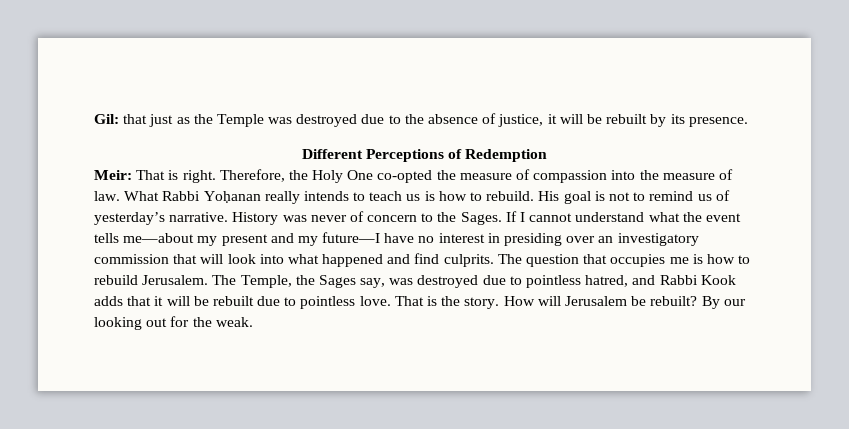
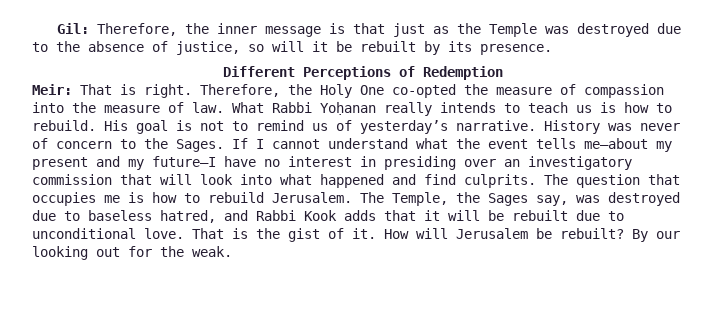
- Gil: that just as the Temple was destroyed due to the absence of justice, it will be rebuilt by its presence.
+ Gil: Therefore, the inner message is that just as the Temple was destroyed due to the absence of justice, so will it be rebuilt by its presence.
- The Temple, the Sages say, was destroyed due to pointless hatred, and Rabbi Kook adds that it will be rebuilt due to pointless love.
+ The Temple, the Sages say, was destroyed due to baseless hatred, and Rabbi Kook adds that it will be rebuilt due to unconditional love.
- That is the story.
+ That is the gist of it.

